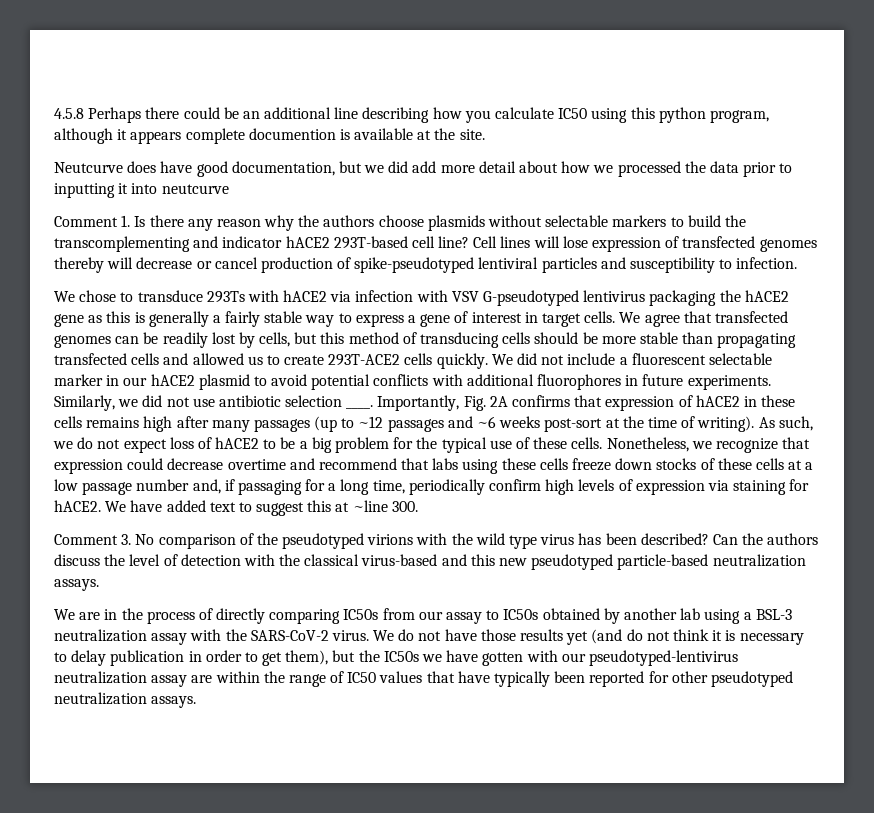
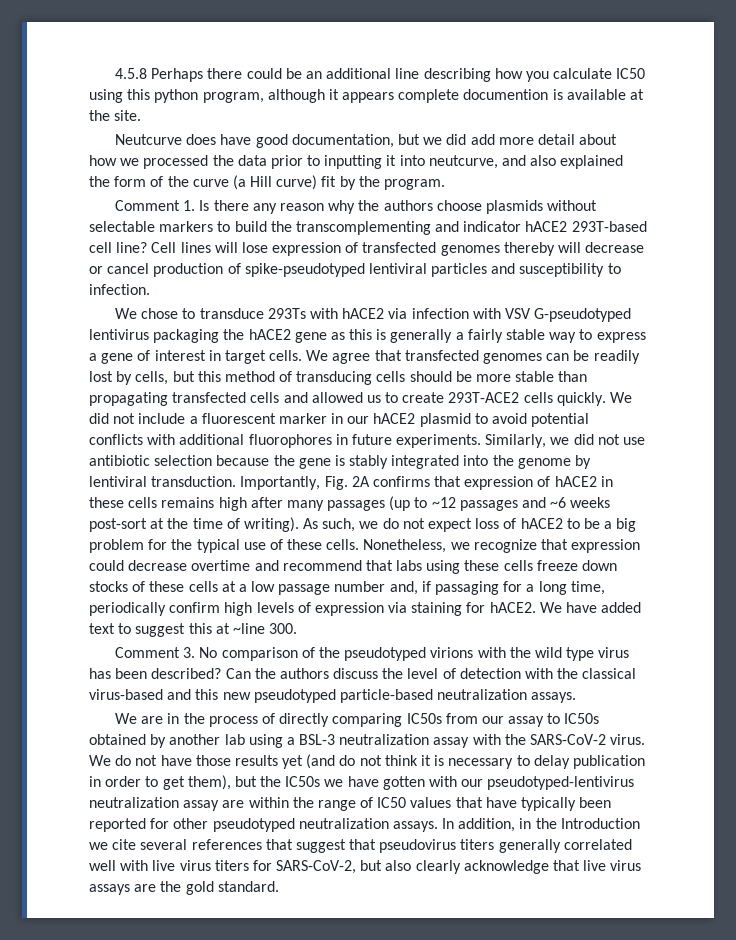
- Neutcurve does have good documentation, but we did add more detail about how we processed the data prior to inputting it into neutcurve
+ Neutcurve does have good documentation, but we did add more detail about how we processed the data prior to inputting it into neutcurve, and also explained the form of the curve (a Hill curve) fit by the program.
- We did not include a fluorescent selectable marker in our hACE2 plasmid to avoid potential conflicts with additional fluorophores in future experiments.
+ We did not include a fluorescent marker in our hACE2 plasmid to avoid potential conflicts with additional fluorophores in future experiments.
- Similarly, we did not use antibiotic selection ____.
+ Similarly, we did not use antibiotic selection because the gene is stably integrated into the genome by lentiviral transduction.
+ In addition, in the Introduction we cite several references that suggest that pseudovirus titers generally correlated well with live virus titers for SARS-CoV-2, but also clearly acknowledge that live virus assays are the gold standard.

